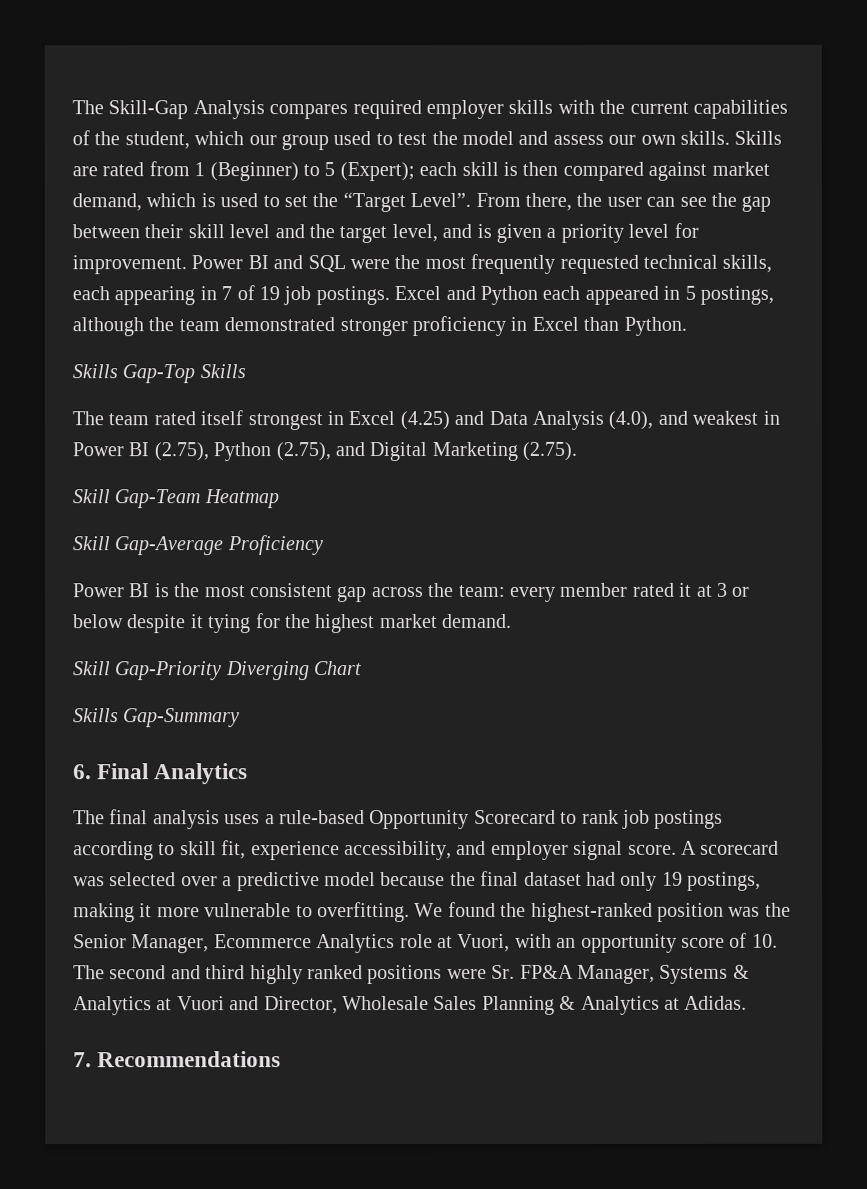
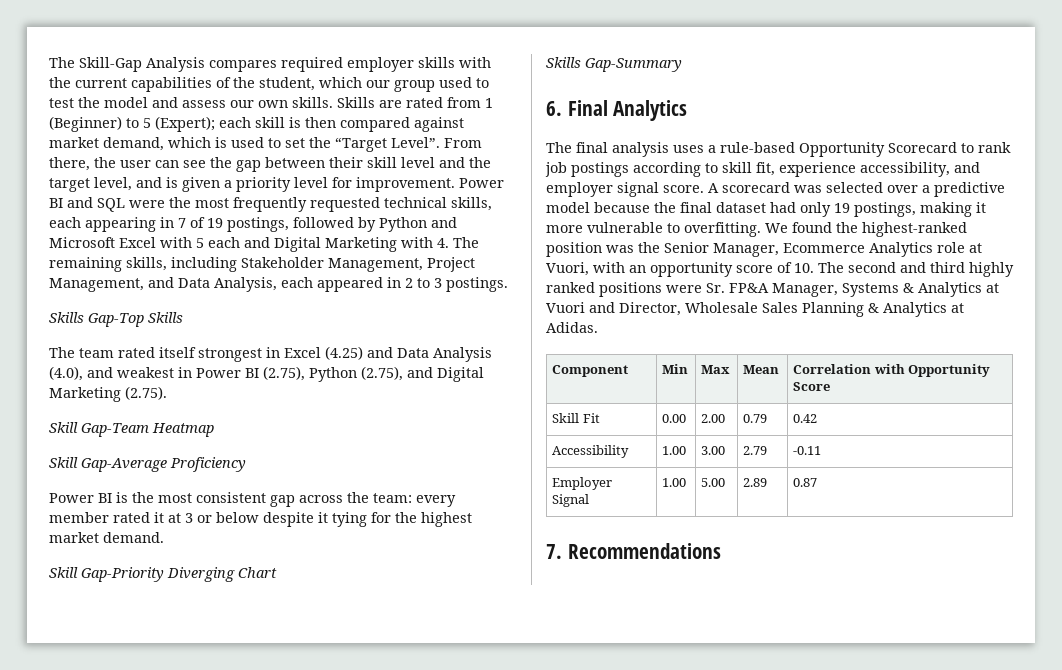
- Power BI and SQL were the most frequently requested technical skills, each appearing in 7 of 19 job postings. Excel and Python each appeared in 5 postings, although the team demonstrated stronger proficiency in Excel than Python.
+ Power BI and SQL were the most frequently requested technical skills, each appearing in 7 of 19 postings, followed by Python and Microsoft Excel with 5 each and Digital Marketing with 4. The remaining skills, including Stakeholder Management, Project Management, and Data Analysis, each appeared in 2 to 3 postings.
+ Component | Min | Max | Mean | Correlation with Opportunity Score
+ Skill Fit | 0.00 | 2.00 | 0.79 | 0.42
+ Accessibility | 1.00 | 3.00 | 2.79 | -0.11
+ Employer Signal | 1.00 | 5.00 | 2.89 | 0.87

